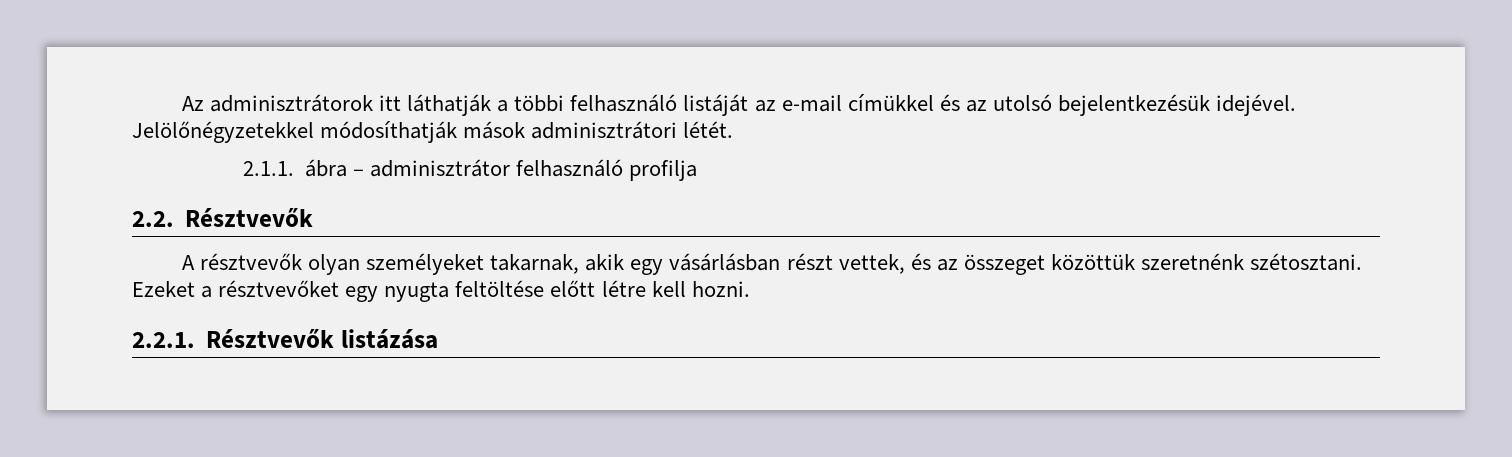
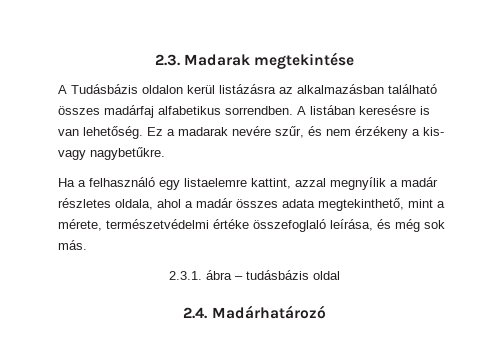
- Az adminisztrátorok itt láthatják a többi felhasználó listáját az e-mail címükkel és az utolsó bejelentkezésük idejével. Jelölőnégyzetekkel módosíthatják mások adminisztrátori létét.
- 2.1.1. ábra – adminisztrátor felhasználó profilja
- 2.2. Résztvevők
- A résztvevők olyan személyeket takarnak, akik egy vásárlásban részt vettek, és az összeget közöttük szeretnénk szétosztani. Ezeket a résztvevőket egy nyugta feltöltése előtt létre kell hozni.
- 2.2.1. Résztvevők listázása
+ 2.3. Madarak megtekintése
+ A Tudásbázis oldalon kerül listázásra az alkalmazásban található összes madárfaj alfabetikus sorrendben. A listában keresésre is van lehetőség. Ez a madarak nevére szűr, és nem érzékeny a kis- vagy nagybetűkre.
+ Ha a felhasználó egy listaelemre kattint, azzal megnyílik a madár részletes oldala, ahol a madár összes adata megtekinthető, mint a mérete, természetvédelmi értéke összefoglaló leírása, és még sok más.
+ 2.3.1. ábra – tudásbázis oldal
+ 2.4. Madárhatározó

